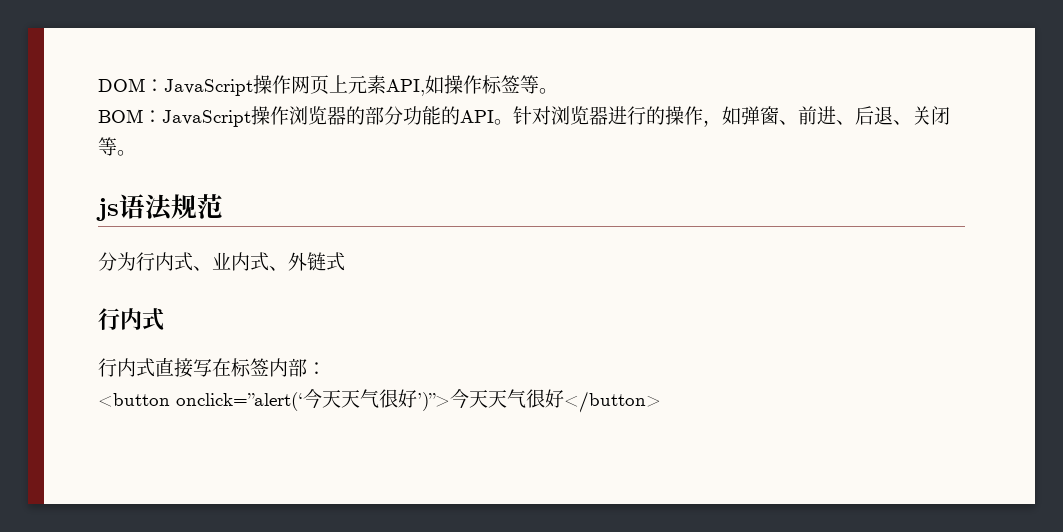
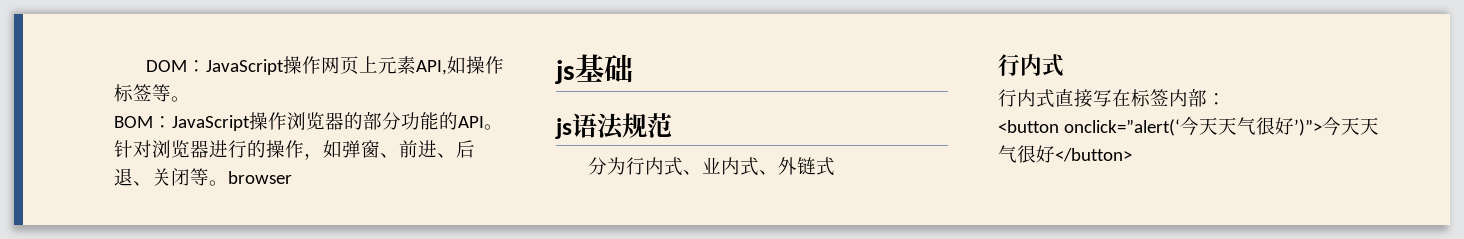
- 针对浏览器进行的操作，如弹窗、前进、后退、关闭等。
+ 针对浏览器进行的操作，如弹窗、前进、后退、关闭等。browser
+ js基础

